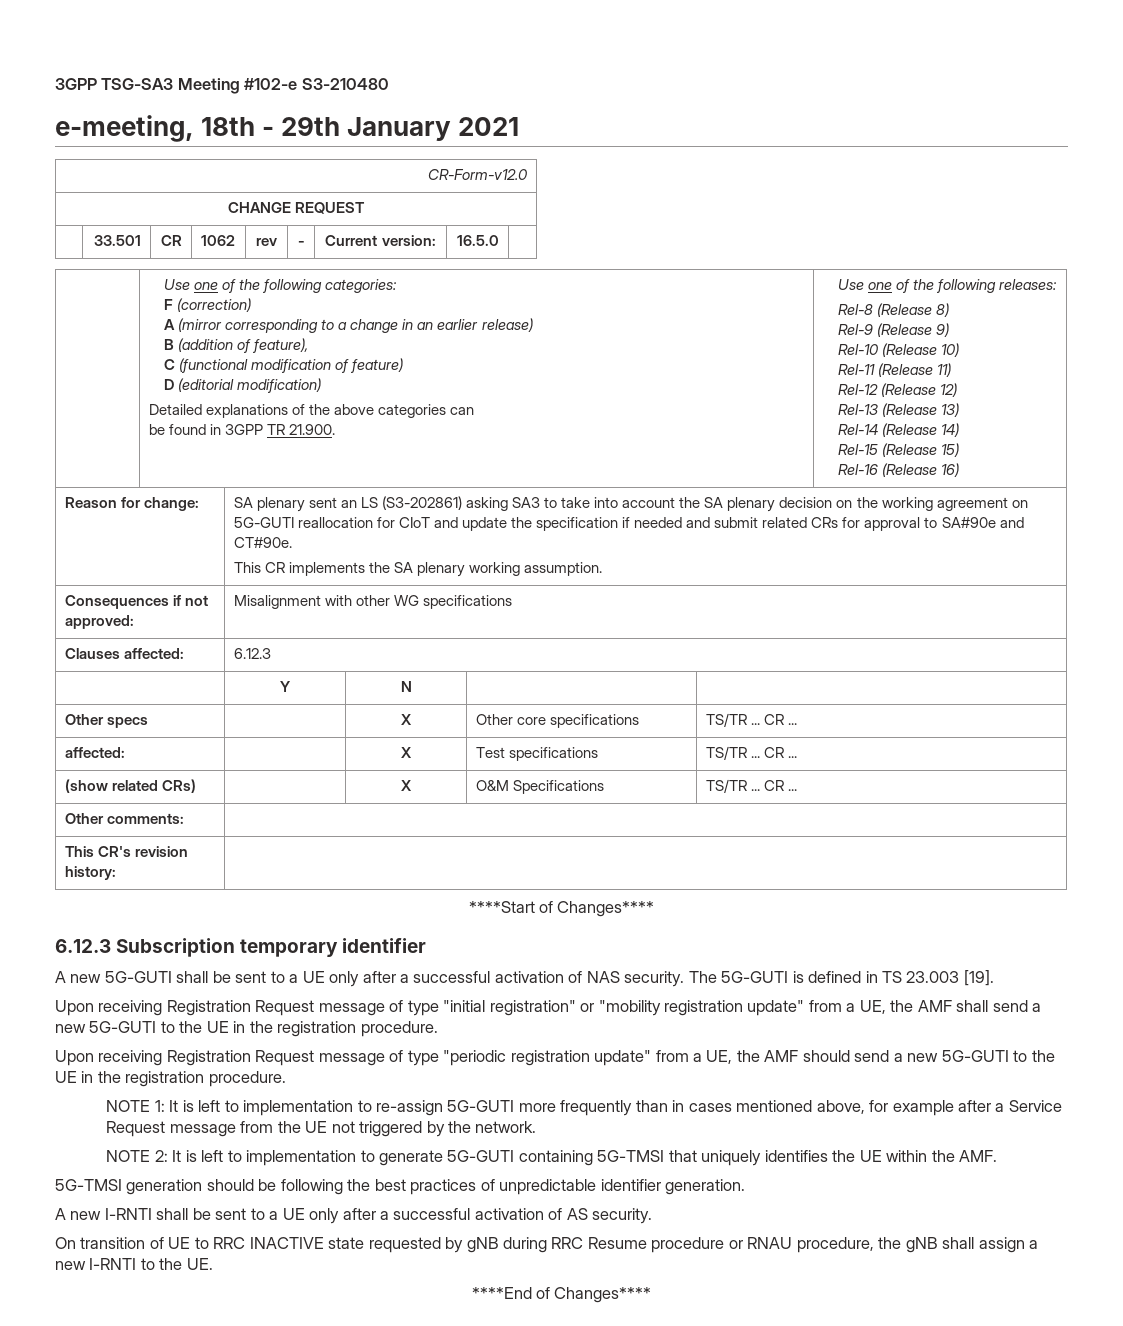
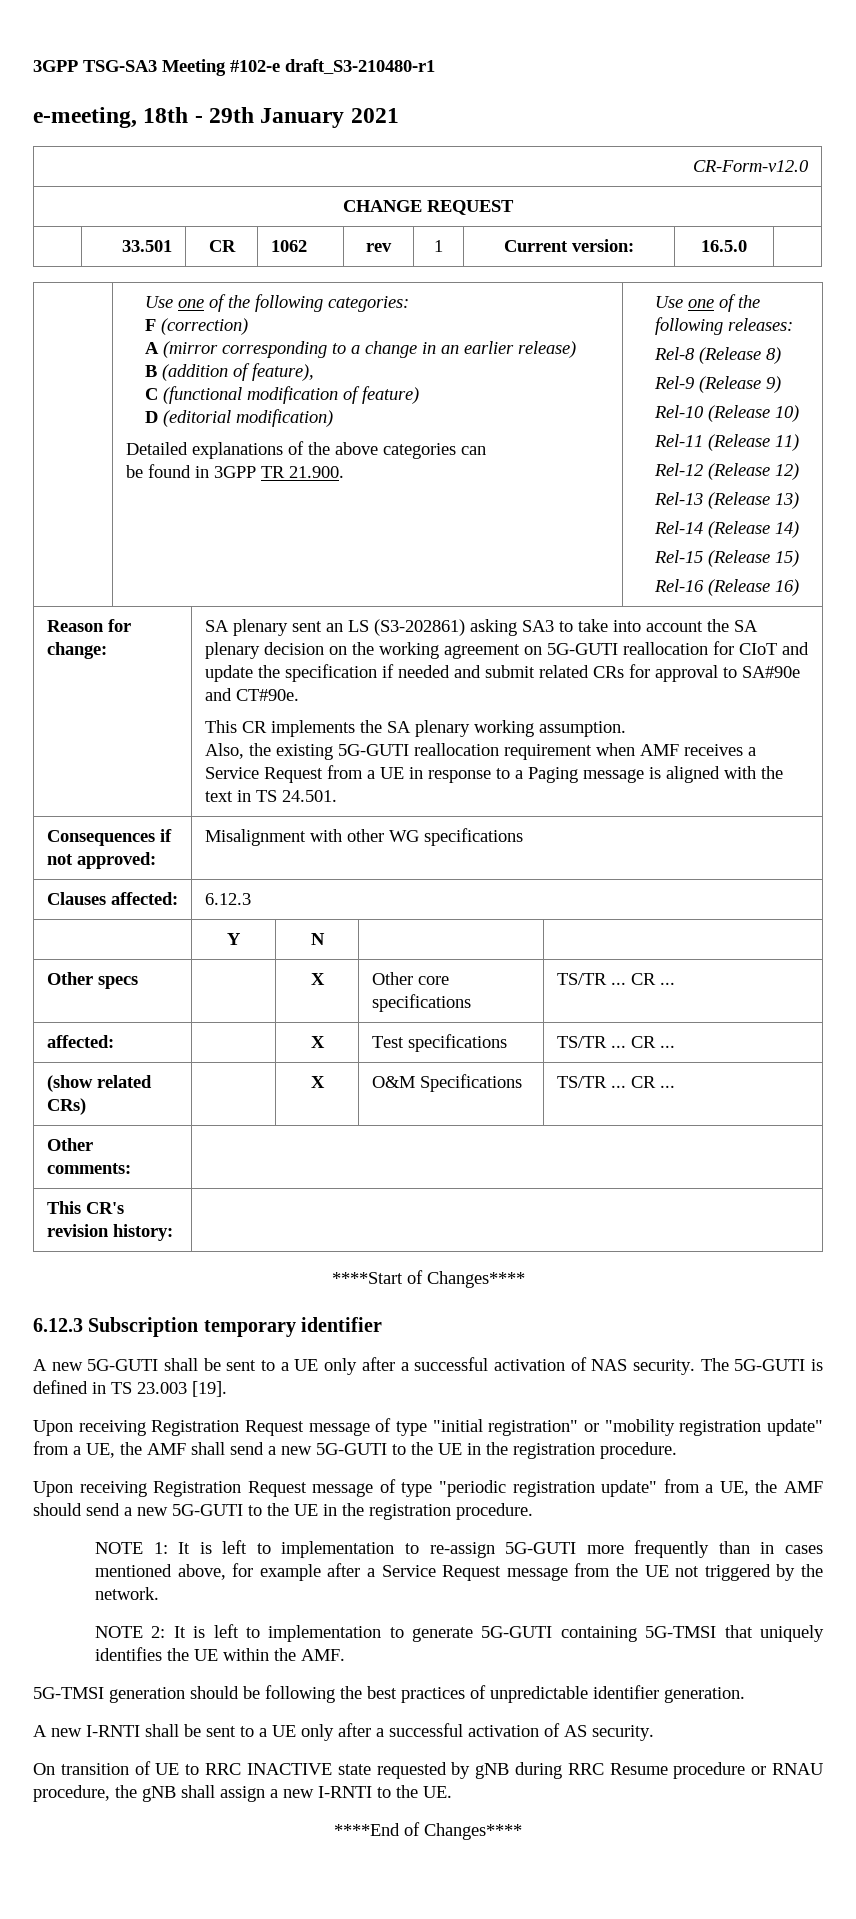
- 3GPP TSG-SA3 Meeting #102-e S3-210480
+ 3GPP TSG-SA3 Meeting #102-e draft_S3-210480-r1
- | 33.501 | CR | 1062 | rev | - | Current version: | 16.5.0 |
+ | 33.501 | CR | 1062 | rev | 1 | Current version: | 16.5.0 |
+ Also, the existing 5G-GUTI reallocation requirement when AMF receives a Service Request from a UE in response to a Paging message is aligned with the text in TS 24.501.

